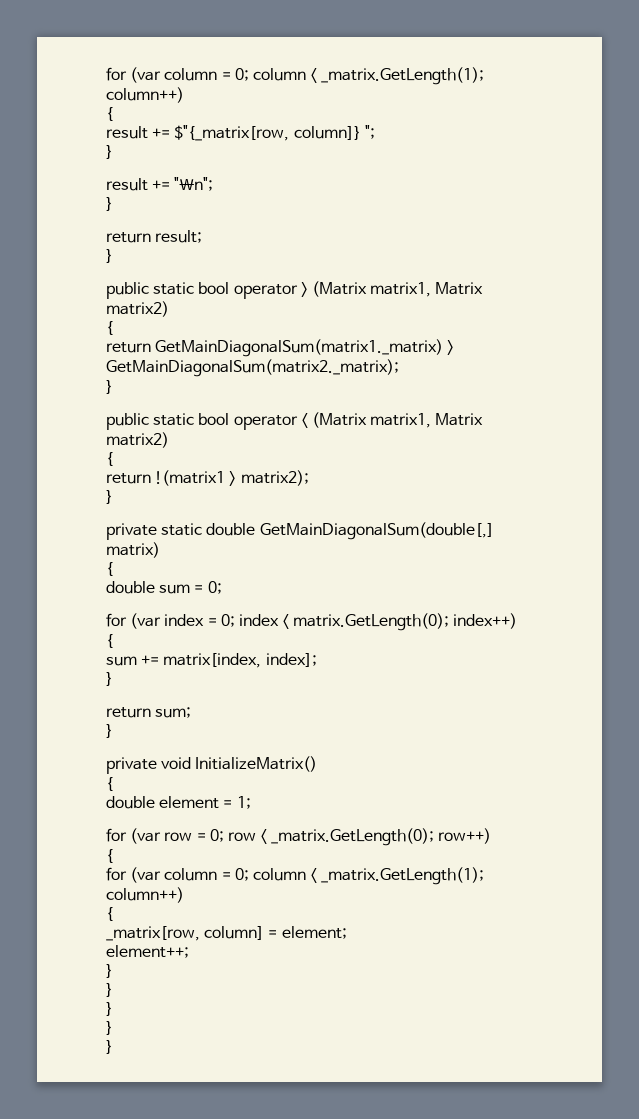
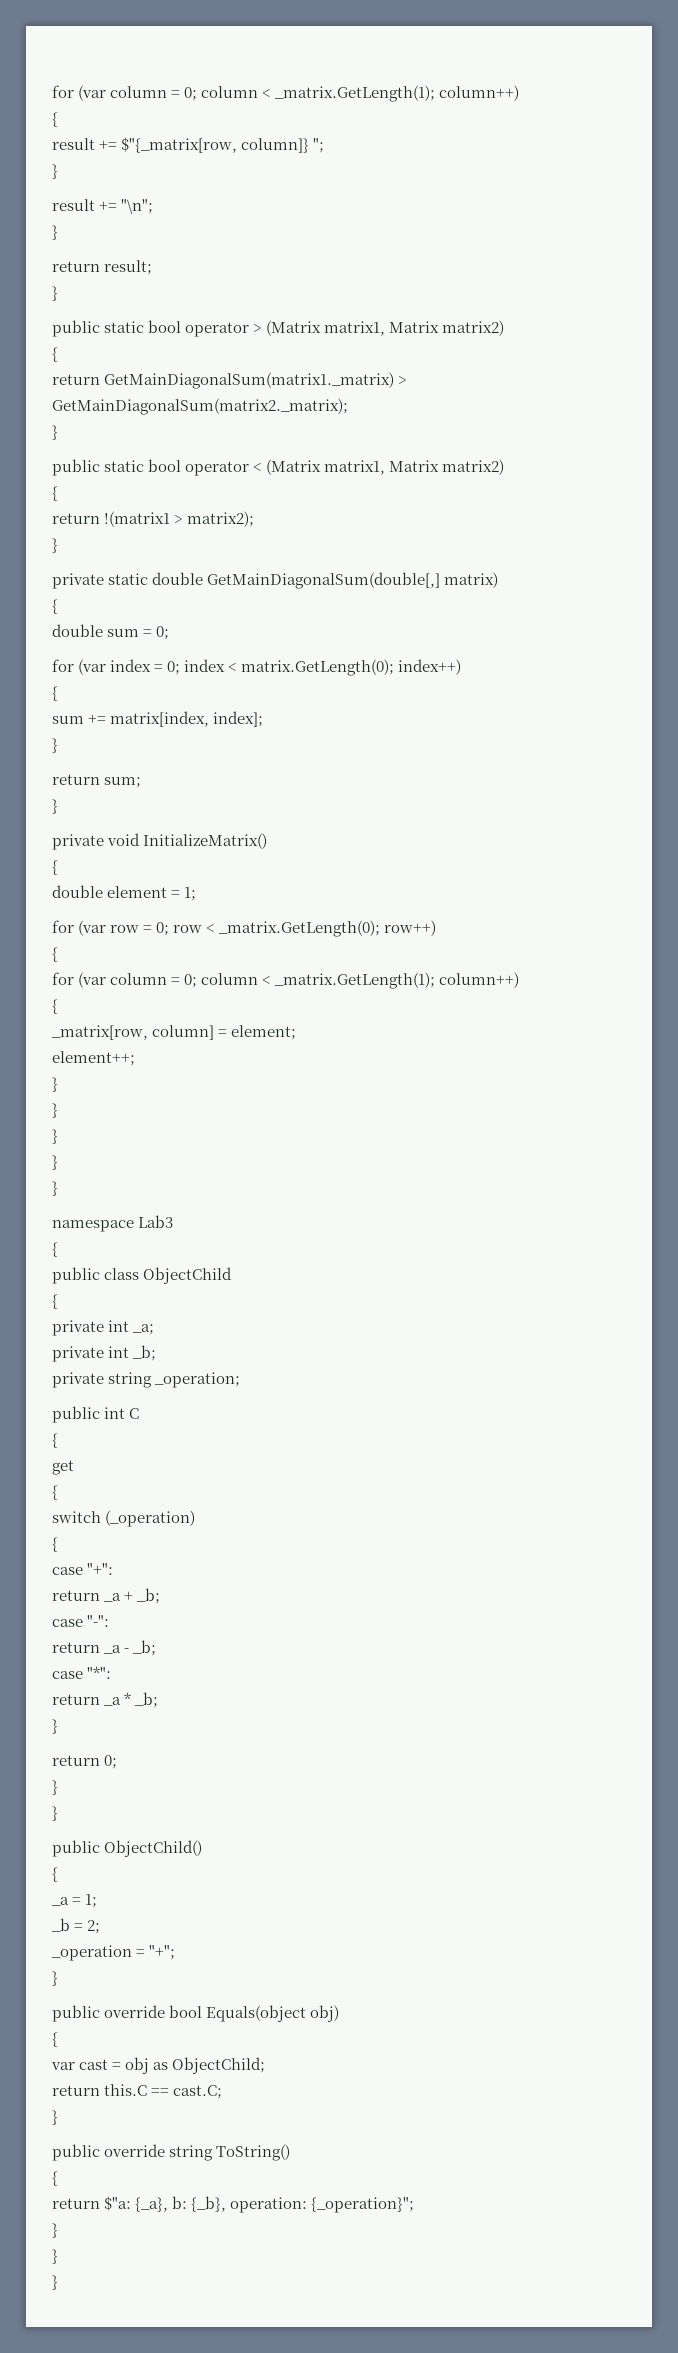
+ namespace Lab3
+ {
+ public class ObjectChild
+ {
+ private int _a;
+ private int _b;
+ private string _operation;
+ public int C
+ {
+ get
+ {
+ switch (_operation)
+ {
+ case "+":
+ return _a + _b;
+ case "-":
+ return _a - _b;
+ case "*":
+ return _a * _b;
+ }
+ return 0;
+ }
+ }
+ public ObjectChild()
+ {
+ _a = 1;
+ _b = 2;
+ _operation = "+";
+ }
+ public override bool Equals(object obj)
+ {
+ var cast = obj as ObjectChild;
+ return this.C == cast.C;
+ }
+ public override string ToString()
+ {
+ return $"a: {_a}, b: {_b}, operation: {_operation}";
+ }
+ }
+ }

